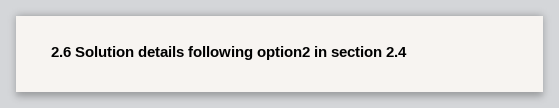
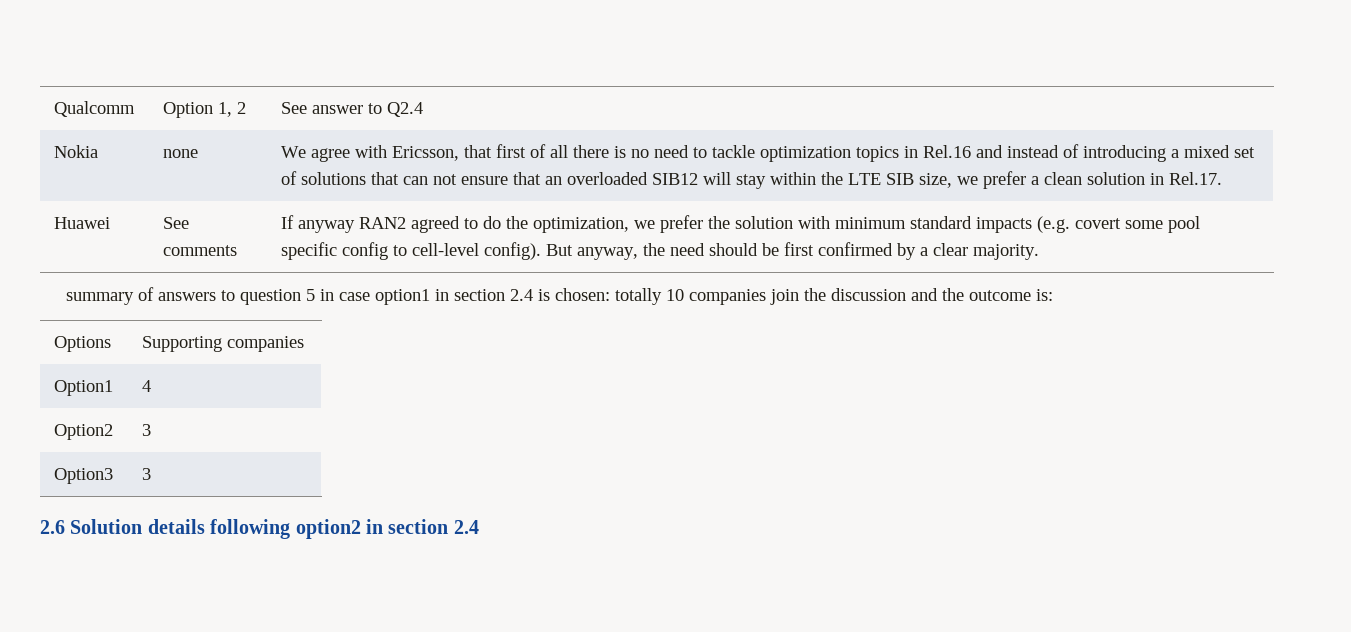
+ Qualcomm | Option 1, 2 | See answer to Q2.4
+ Nokia | none | We agree with Ericsson, that first of all there is no need to tackle optimization topics in Rel.16 and instead of introducing a mixed set of solutions that can not ensure that an overloaded SIB12 will stay within the LTE SIB size, we prefer a clean solution in Rel.17.
+ Huawei | See comments | If anyway RAN2 agreed to do the optimization, we prefer the solution with minimum standard impacts (e.g. covert some pool specific config to cell-level config). But anyway, the need should be first confirmed by a clear majority.
+ summary of answers to question 5 in case option1 in section 2.4 is chosen: totally 10 companies join the discussion and the outcome is:
+ Options | Supporting companies
+ Option1 | 4
+ Option2 | 3
+ Option3 | 3

